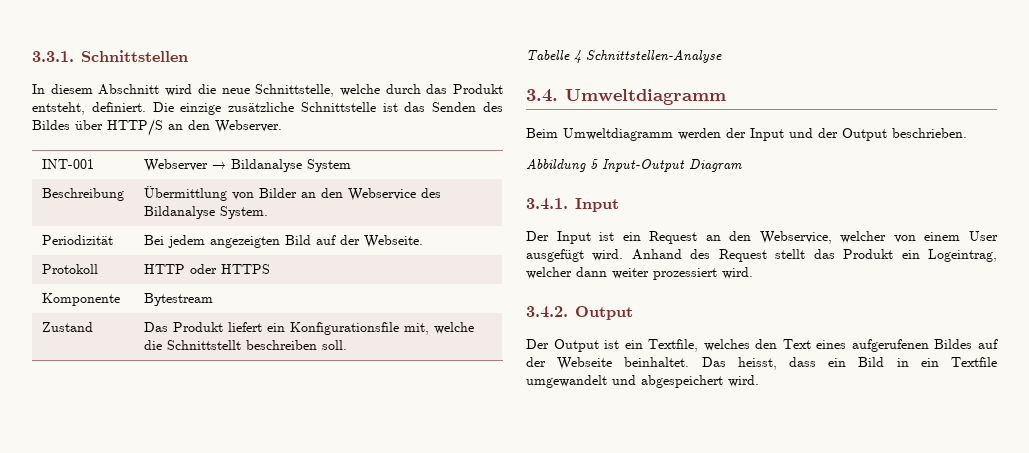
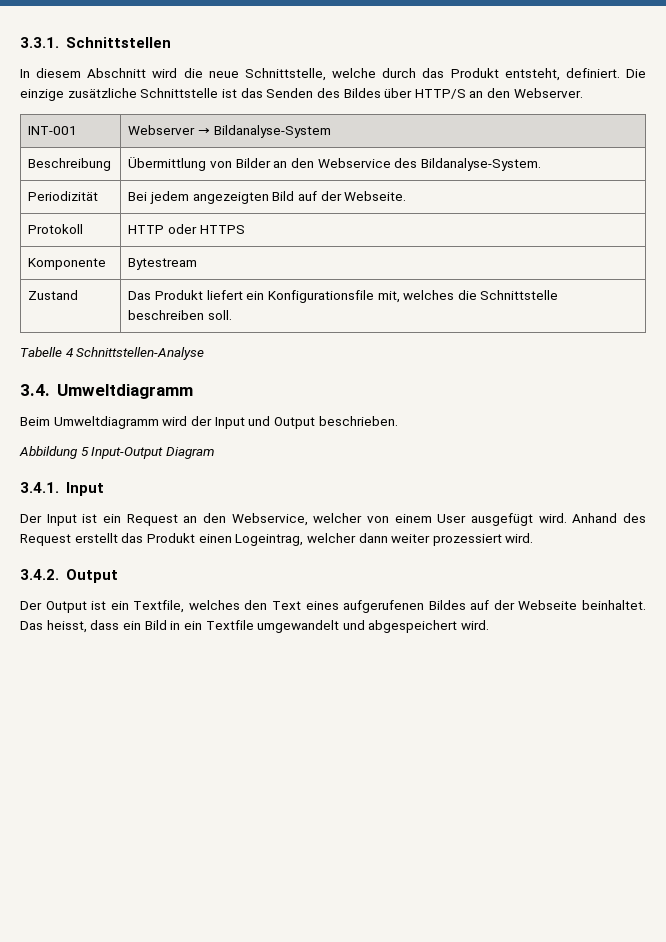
- INT-001 | Webserver → Bildanalyse System
+ INT-001 | Webserver → Bildanalyse-System
- Beschreibung | Übermittlung von Bilder an den Webservice des Bildanalyse System.
+ Beschreibung | Übermittlung von Bilder an den Webservice des Bildanalyse-System.
- Zustand | Das Produkt liefert ein Konfigurationsfile mit, welche die Schnittstellt beschreiben soll.
+ Zustand | Das Produkt liefert ein Konfigurationsfile mit, welches die Schnittstelle beschreiben soll.
- Beim Umweltdiagramm werden der Input und der Output beschrieben.
+ Beim Umweltdiagramm wird der Input und Output beschrieben.
- Anhand des Request stellt das Produkt ein Logeintrag, welcher dann weiter prozessiert wird.
+ Anhand des Request erstellt das Produkt einen Logeintrag, welcher dann weiter prozessiert wird.

